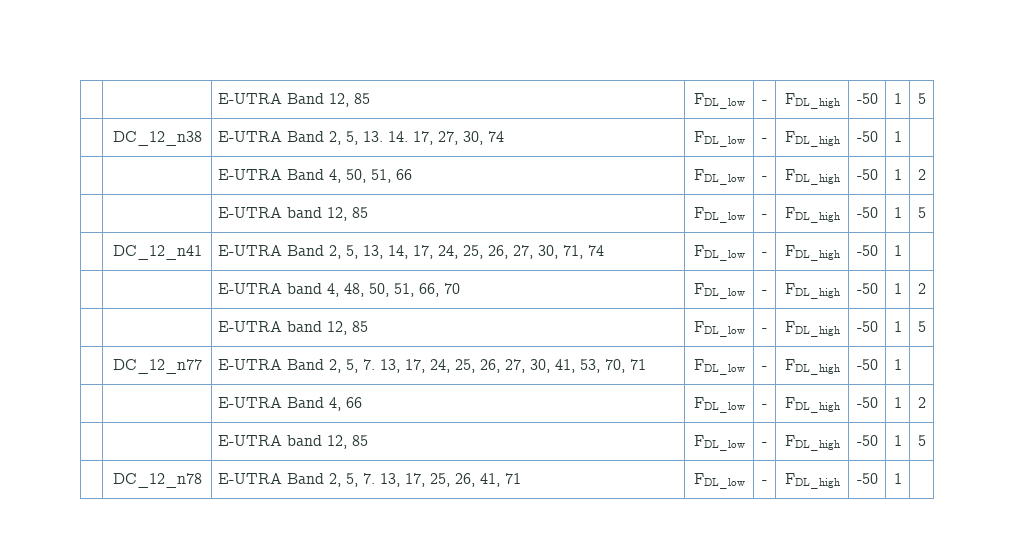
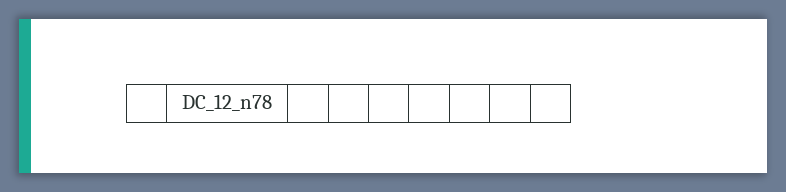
- | | E-UTRA Band 12, 85 | FDL_low | - | FDL_high | -50 | 1 | 5
- | DC_12_n38 | E-UTRA Band 2, 5, 13. 14. 17, 27, 30, 74 | FDL_low | - | FDL_high | -50 | 1 |
- | | E-UTRA Band 4, 50, 51, 66 | FDL_low | - | FDL_high | -50 | 1 | 2
- | | E-UTRA band 12, 85 | FDL_low | - | FDL_high | -50 | 1 | 5
- | DC_12_n41 | E-UTRA Band 2, 5, 13, 14, 17, 24, 25, 26, 27, 30, 71, 74 | FDL_low | - | FDL_high | -50 | 1 |
- | | E-UTRA band 4, 48, 50, 51, 66, 70 | FDL_low | - | FDL_high | -50 | 1 | 2
- | | E-UTRA band 12, 85 | FDL_low | - | FDL_high | -50 | 1 | 5
- | DC_12_n77 | E-UTRA Band 2, 5, 7. 13, 17, 24, 25, 26, 27, 30, 41, 53, 70, 71 | FDL_low | - | FDL_high | -50 | 1 |
- | | E-UTRA Band 4, 66 | FDL_low | - | FDL_high | -50 | 1 | 2
- | | E-UTRA band 12, 85 | FDL_low | - | FDL_high | -50 | 1 | 5
- | DC_12_n78 | E-UTRA Band 2, 5, 7. 13, 17, 25, 26, 41, 71 | FDL_low | - | FDL_high | -50 | 1 |
+ | DC_12_n78 | | | | | | |

